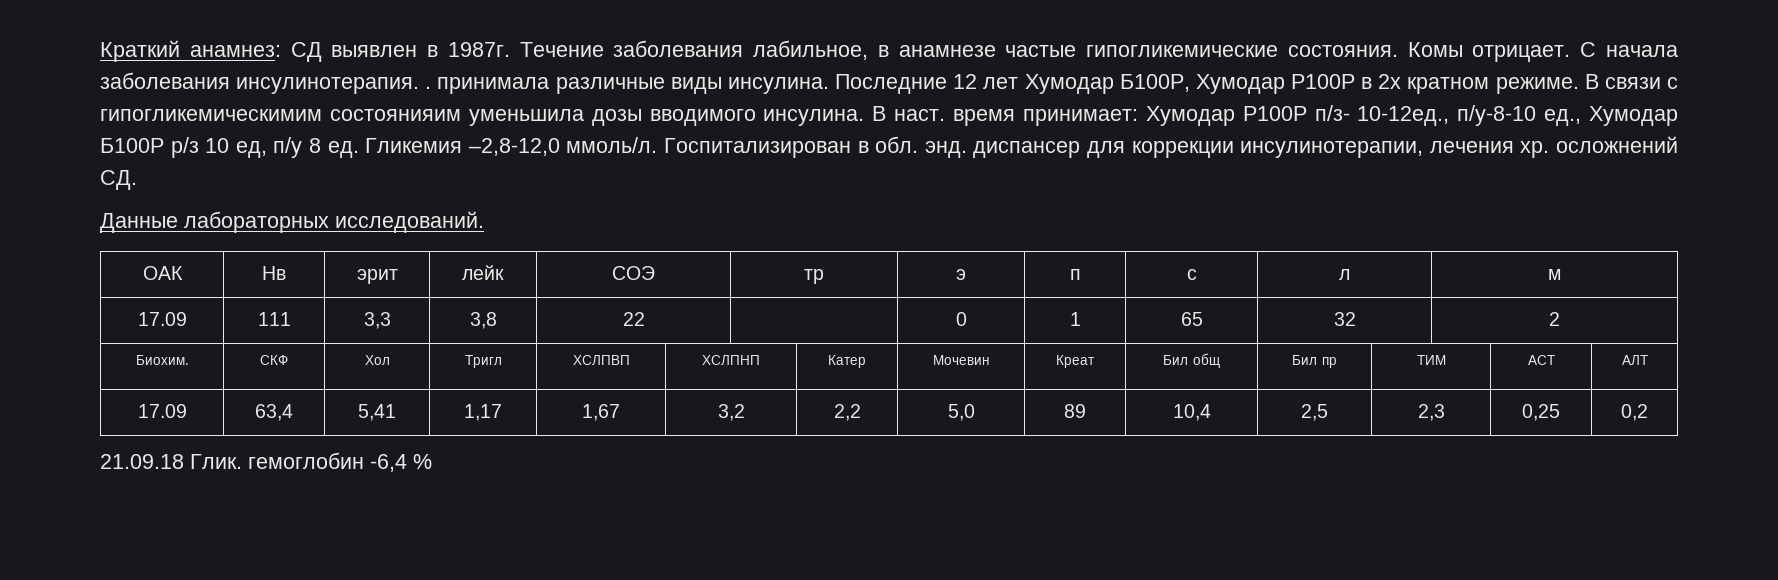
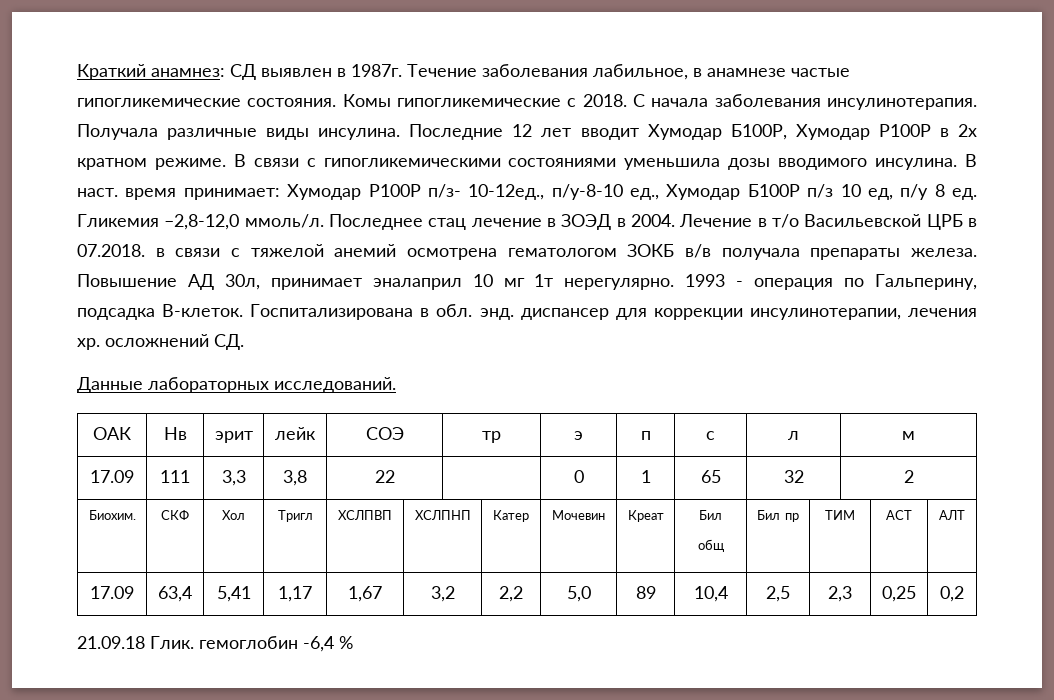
- Комы отрицает.
+ Комы гипогликемические с 2018.
- С начала заболевания инсулинотерапия. . принимала различные виды инсулина.
+ С начала заболевания инсулинотерапия. Получала различные виды инсулина.
- Последние 12 лет Хумодар Б100Р, Хумодар Р100Р в 2х кратном режиме.
+ Последние 12 лет вводит Хумодар Б100Р, Хумодар Р100Р в 2х кратном режиме.
- В связи с гипогликемическимим состоянияим уменьшила дозы вводимого инсулина.
+ В связи с гипогликемическими состояниями уменьшила дозы вводимого инсулина.
- В наст. время принимает: Хумодар Р100Р п/з- 10-12ед., п/у-8-10 ед., Хумодар Б100Р р/з 10 ед, п/у 8 ед.
+ В наст. время принимает: Хумодар Р100Р п/з- 10-12ед., п/у-8-10 ед., Хумодар Б100Р п/з 10 ед, п/у 8 ед.
- Госпитализирован в обл. энд. диспансер для коррекции инсулинотерапии, лечения хр. осложнений СД.
+ Последнее стац лечение в ЗОЭД в 2004. Лечение в т/о Васильевской ЦРБ в 07.2018. в связи с тяжелой анемий осмотрена гематологом ЗОКБ в/в получала препараты железа. Повышение АД 30л, принимает эналаприл 10 мг 1т нерегулярно. 1993 - операция по Гальперину, подсадка В-клеток. Госпитализирована в обл. энд. диспансер для коррекции инсулинотерапии, лечения хр. осложнений СД.

